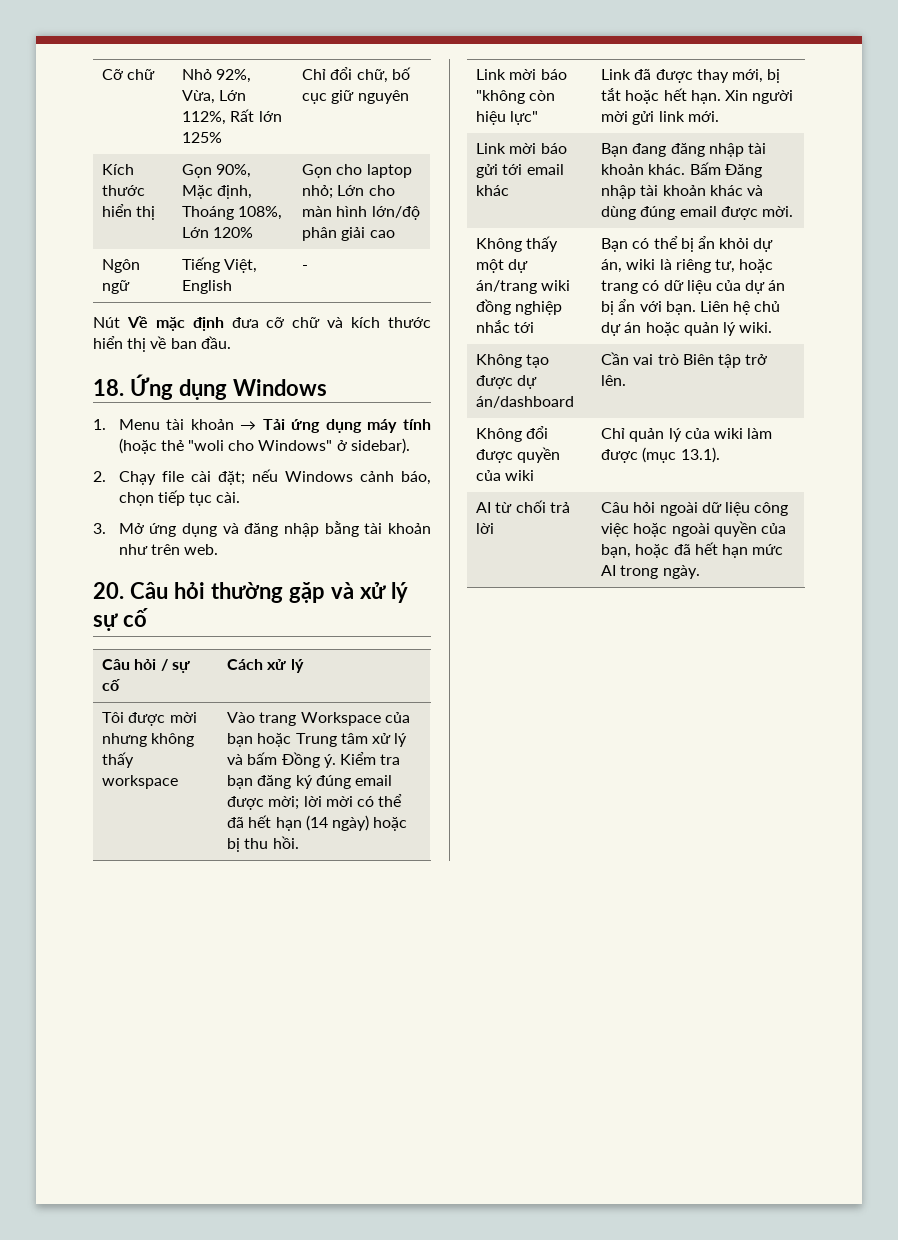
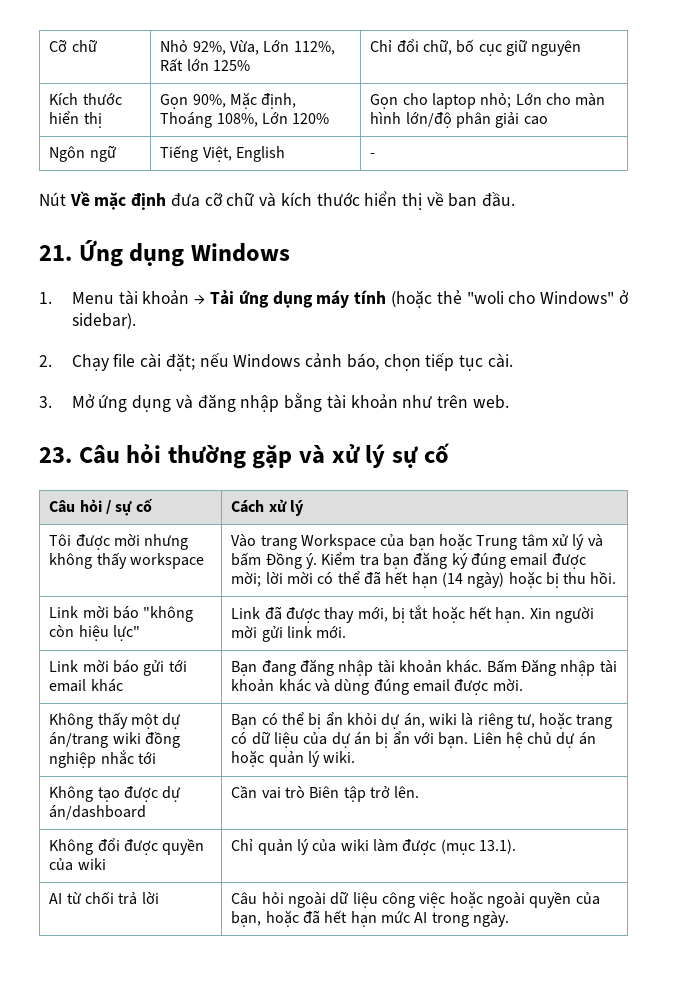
- 18. Ứng dụng Windows
+ 21. Ứng dụng Windows
- 20. Câu hỏi thường gặp và xử lý sự cố
+ 23. Câu hỏi thường gặp và xử lý sự cố

